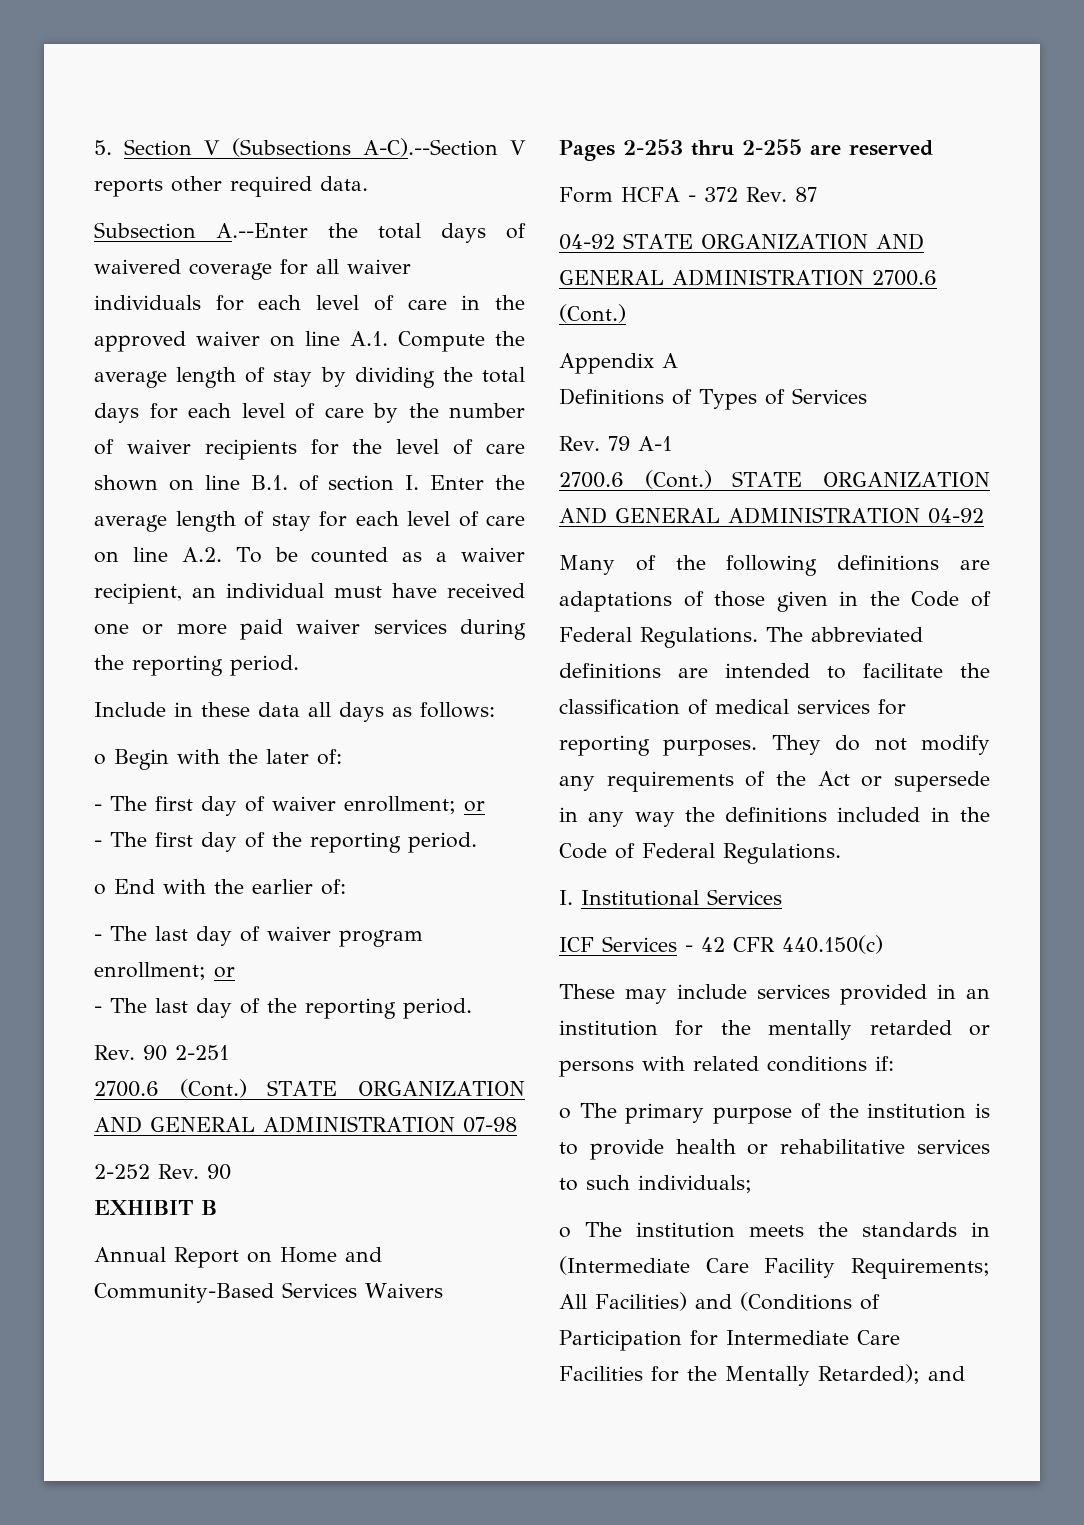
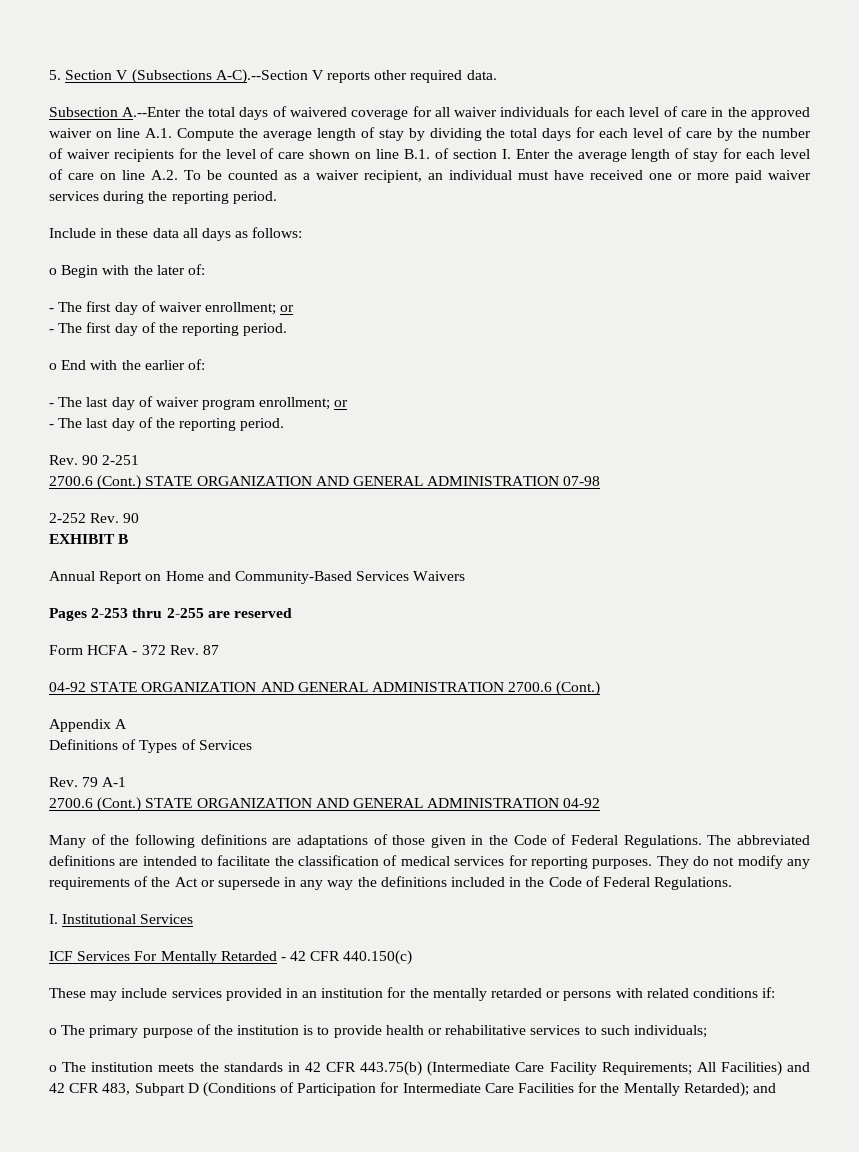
- ICF Services - 42 CFR 440.150(c)
+ ICF Services For Mentally Retarded - 42 CFR 440.150(c)
- o The institution meets the standards in (Intermediate Care Facility Requirements; All Facilities) and (Conditions of Participation for Intermediate Care Facilities for the Mentally Retarded); and
+ o The institution meets the standards in 42 CFR 443.75(b) (Intermediate Care Facility Requirements; All Facilities) and 42 CFR 483, Subpart D (Conditions of Participation for Intermediate Care Facilities for the Mentally Retarded); and

